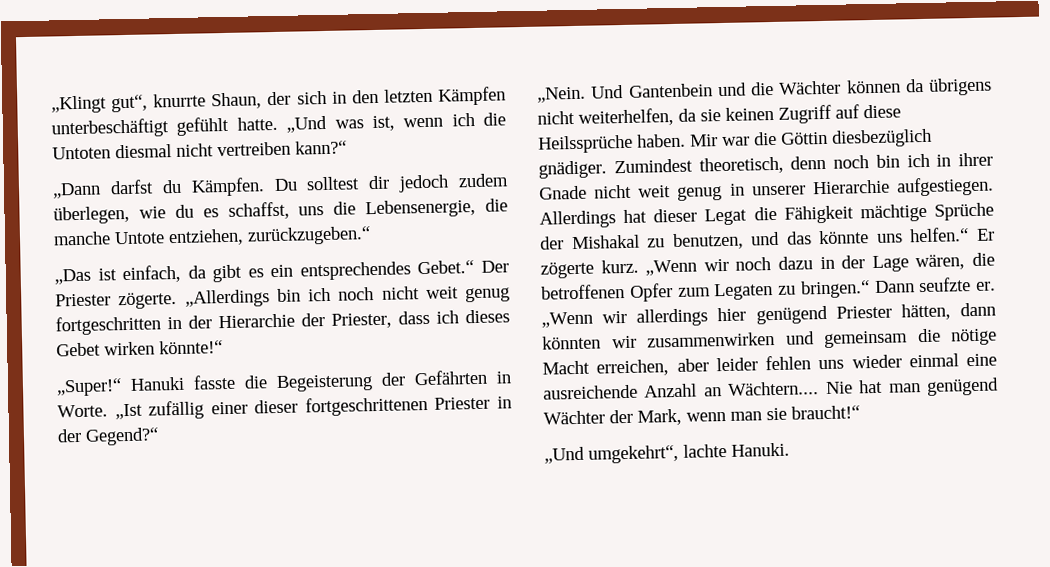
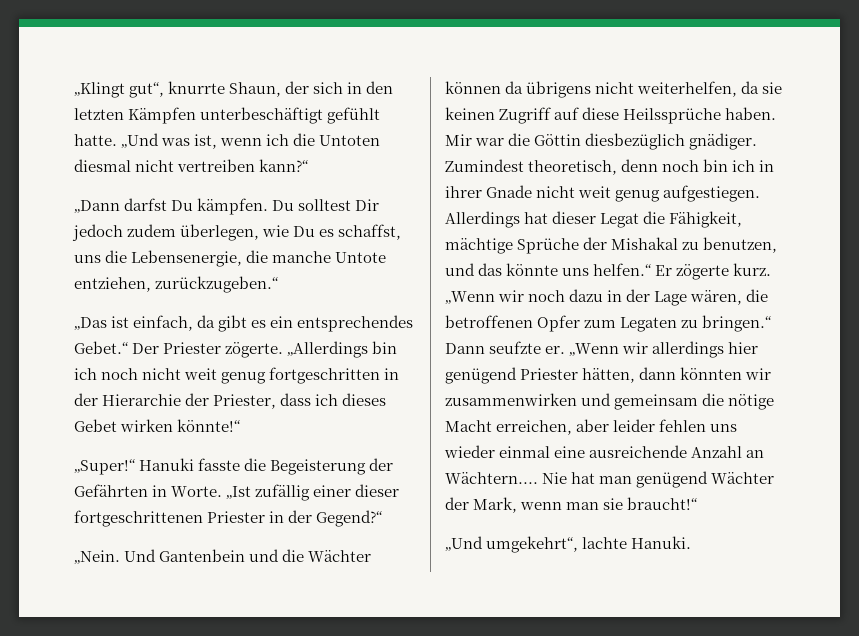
- „Dann darfst du Kämpfen.
+ „Dann darfst Du kämpfen.
- Du solltest dir jedoch zudem überlegen, wie du es schaffst, uns die Lebensenergie, die manche Untote entziehen, zurückzugeben.“
+ Du solltest Dir jedoch zudem überlegen, wie Du es schaffst, uns die Lebensenergie, die manche Untote entziehen, zurückzugeben.“
- Zumindest theoretisch, denn noch bin ich in ihrer Gnade nicht weit genug in unserer Hierarchie aufgestiegen.
+ Zumindest theoretisch, denn noch bin ich in ihrer Gnade nicht weit genug aufgestiegen.
- Allerdings hat dieser Legat die Fähigkeit mächtige Sprüche der Mishakal zu benutzen, und das könnte uns helfen.“ Er zögerte kurz.
+ Allerdings hat dieser Legat die Fähigkeit, mächtige Sprüche der Mishakal zu benutzen, und das könnte uns helfen.“ Er zögerte kurz.

